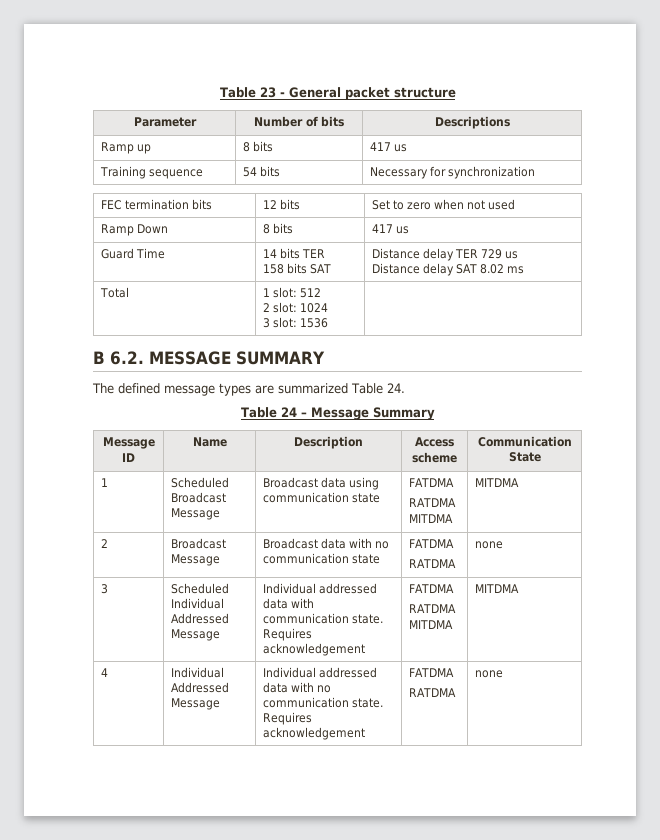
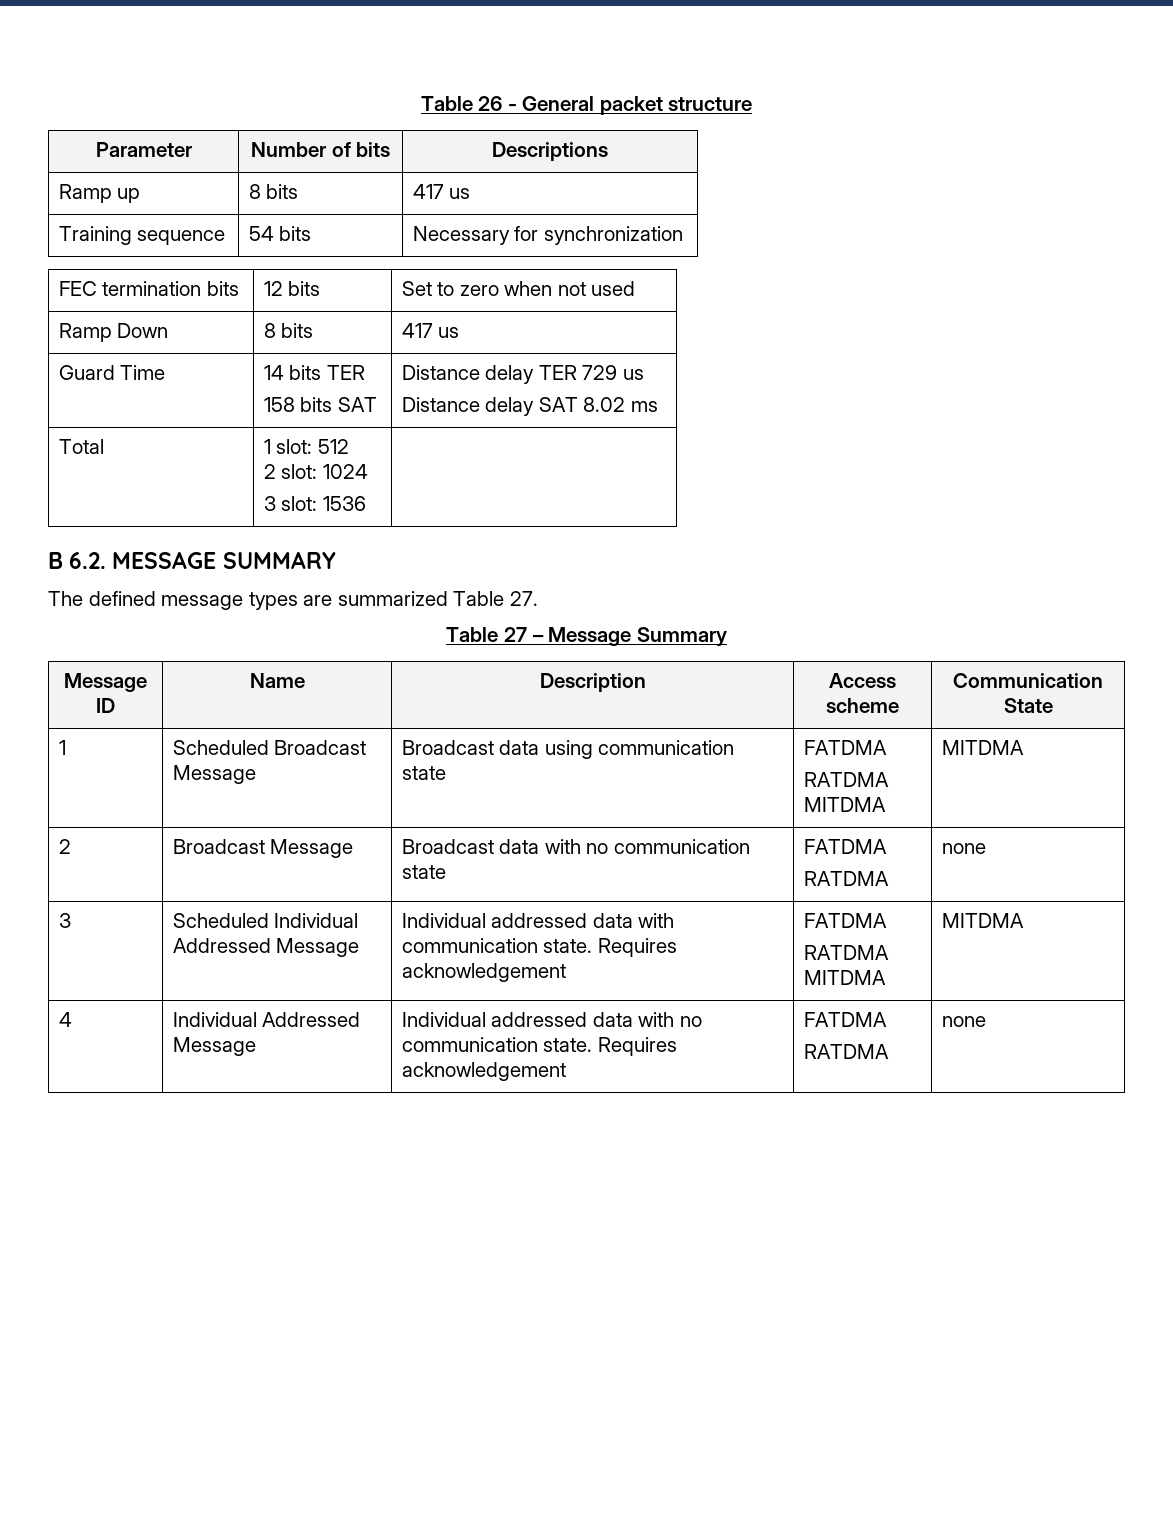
- Table 23 - General packet structure
+ Table 26 - General packet structure
- The defined message types are summarized Table 24.
- Table 24 – Message Summary
+ The defined message types are summarized Table 27.
+ Table 27 – Message Summary

